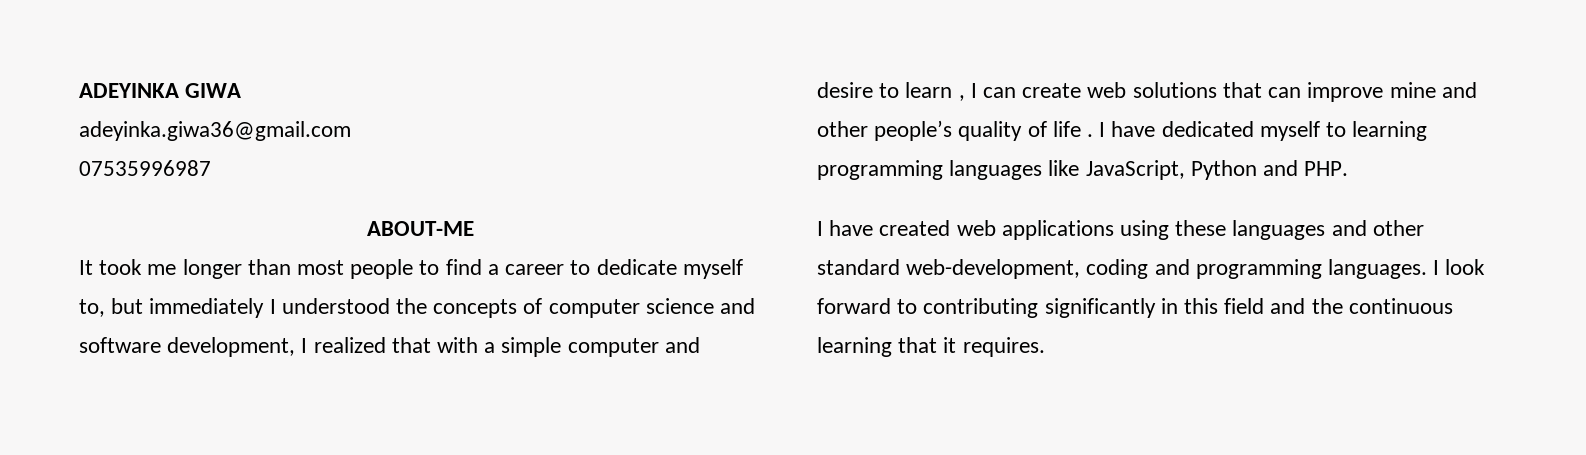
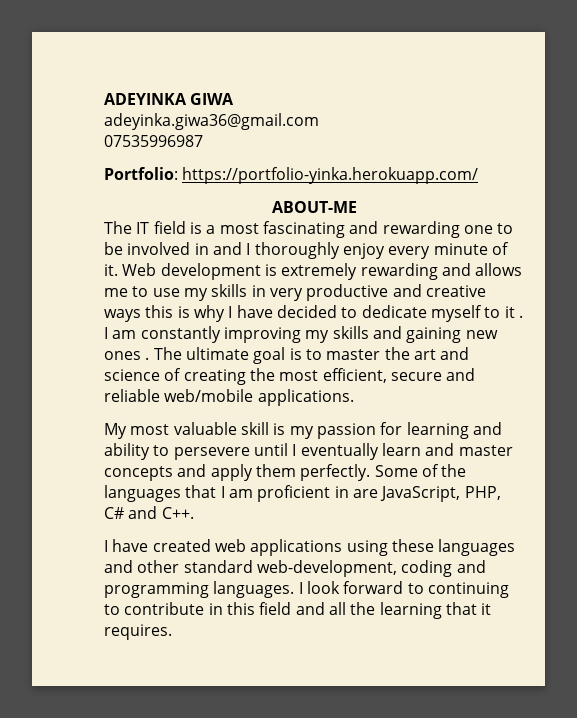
+ Portfolio: https://portfolio-yinka.herokuapp.com/
- It took me longer than most people to find a career to dedicate myself to, but immediately I understood the concepts of computer science and software development, I realized that with a simple computer and desire to learn , I can create web solutions that can improve mine and other people’s quality of life . I have dedicated myself to learning programming languages like JavaScript, Python and PHP.
+ The IT field is a most fascinating and rewarding one to be involved in and I thoroughly enjoy every minute of it. Web development is extremely rewarding and allows me to use my skills in very productive and creative ways this is why I have decided to dedicate myself to it . I am constantly improving my skills and gaining new ones . The ultimate goal is to master the art and science of creating the most efficient, secure and reliable web/mobile applications.
+ My most valuable skill is my passion for learning and ability to persevere until I eventually learn and master concepts and apply them perfectly. Some of the languages that I am proficient in are JavaScript, PHP, C# and C++.
- I look forward to contributing significantly in this field and the continuous learning that it requires.
+ I look forward to continuing to contribute in this field and all the learning that it requires.

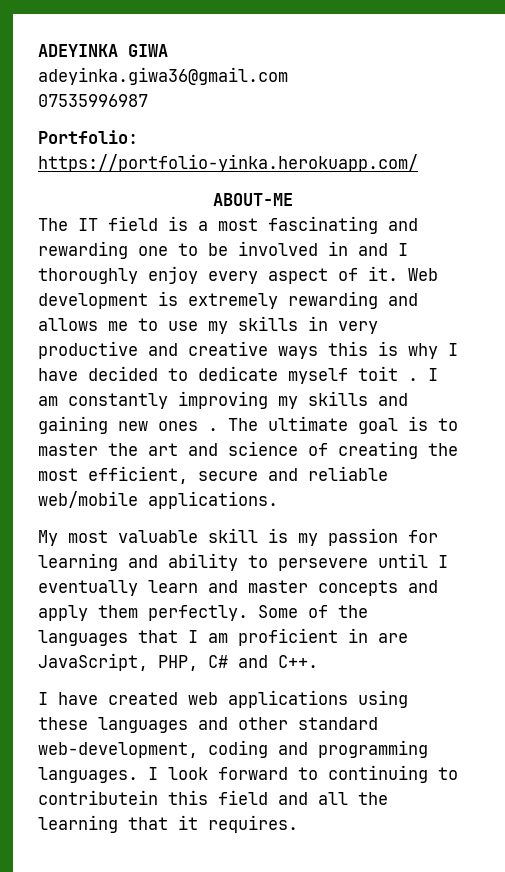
- The IT field is a most fascinating and rewarding one to be involved in and I thoroughly enjoy every minute of it.
+ The IT field is a most fascinating and rewarding one to be involved in and I thoroughly enjoy every aspect of it.
- Web development is extremely rewarding and allows me to use my skills in very productive and creative ways this is why I have decided to dedicate myself to it .
+ Web development is extremely rewarding and allows me to use my skills in very productive and creative ways this is why I have decided to dedicate myself toit .
- I look forward to continuing to contribute in this field and all the learning that it requires.
+ I look forward to continuing to contributein this field and all the learning that it requires.

